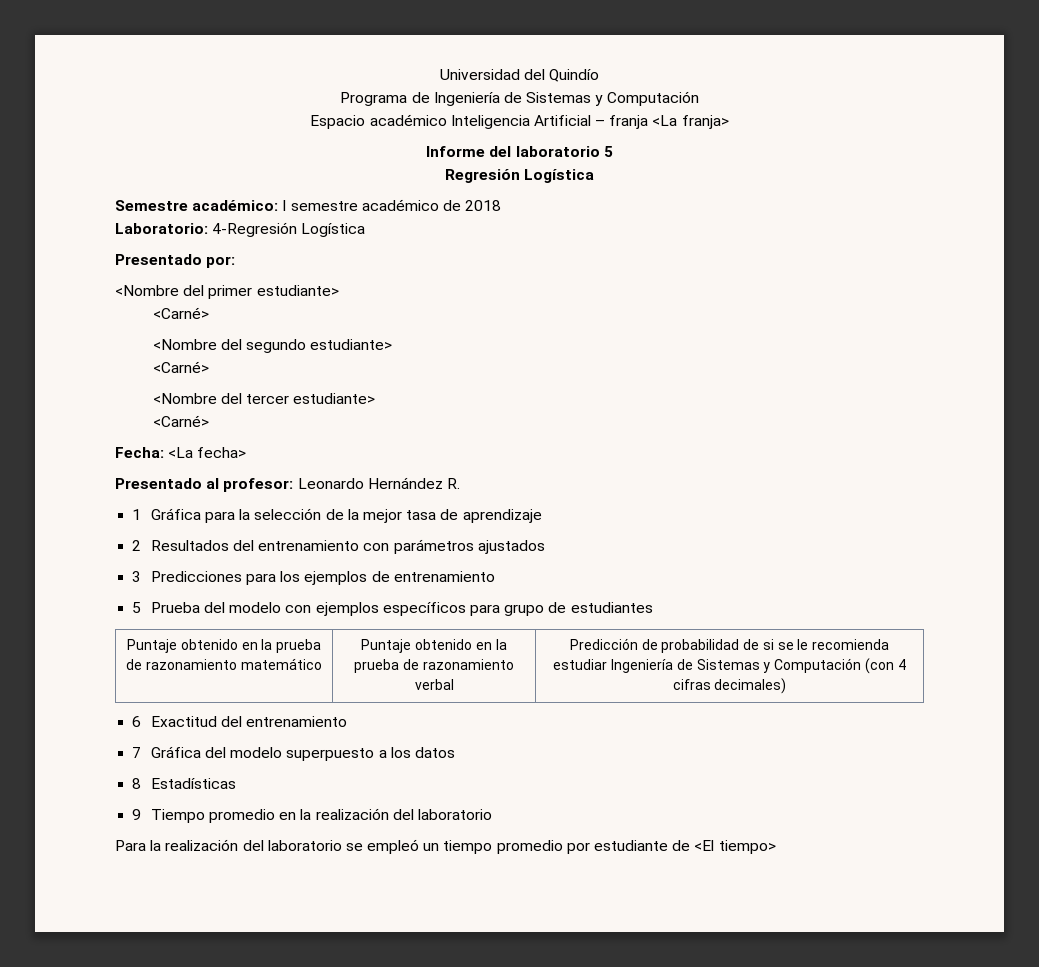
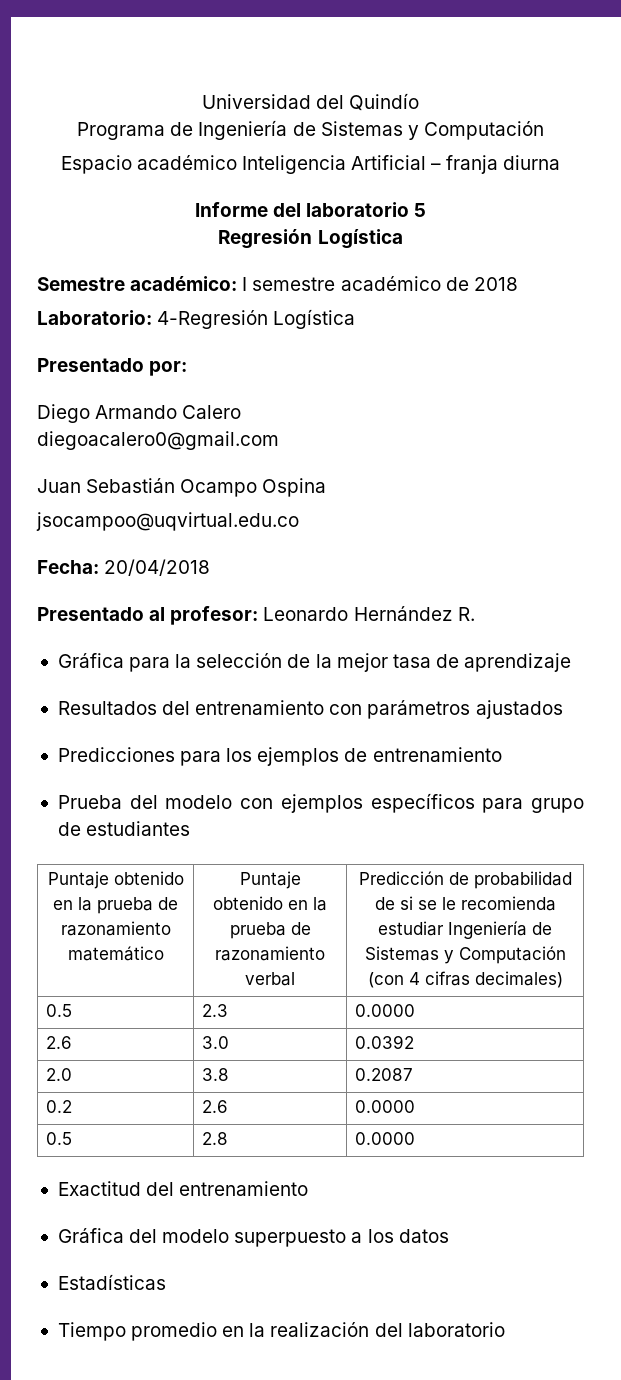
- Espacio académico Inteligencia Artificial – franja <La franja>
+ Espacio académico Inteligencia Artificial – franja diurna
- <Nombre del primer estudiante>
- <Carné>
- <Nombre del segundo estudiante>
- <Carné>
- <Nombre del tercer estudiante>
- <Carné>
+ Diego Armando Calero
+ diegoacalero0@gmail.com
+ Juan Sebastián Ocampo Ospina
+ jsocampoo@uqvirtual.edu.co
- Fecha: <La fecha>
+ Fecha: 20/04/2018
- 1 Gráfica para la selección de la mejor tasa de aprendizaje
+ Gráfica para la selección de la mejor tasa de aprendizaje
- 2 Resultados del entrenamiento con parámetros ajustados
+ Resultados del entrenamiento con parámetros ajustados
- 3 Predicciones para los ejemplos de entrenamiento
+ Predicciones para los ejemplos de entrenamiento
- 5 Prueba del modelo con ejemplos específicos para grupo de estudiantes
+ Prueba del modelo con ejemplos específicos para grupo de estudiantes
- 6 Exactitud del entrenamiento
+ 0.5 | 2.3 | 0.0000
+ 2.6 | 3.0 | 0.0392
+ 2.0 | 3.8 | 0.2087
+ 0.2 | 2.6 | 0.0000
+ 0.5 | 2.8 | 0.0000
+ Exactitud del entrenamiento
- 7 Gráfica del modelo superpuesto a los datos
+ Gráfica del modelo superpuesto a los datos
- 8 Estadísticas
+ Estadísticas
- 9 Tiempo promedio en la realización del laboratorio
+ Tiempo promedio en la realización del laboratorio
- Para la realización del laboratorio se empleó un tiempo promedio por estudiante de <El tiempo>

